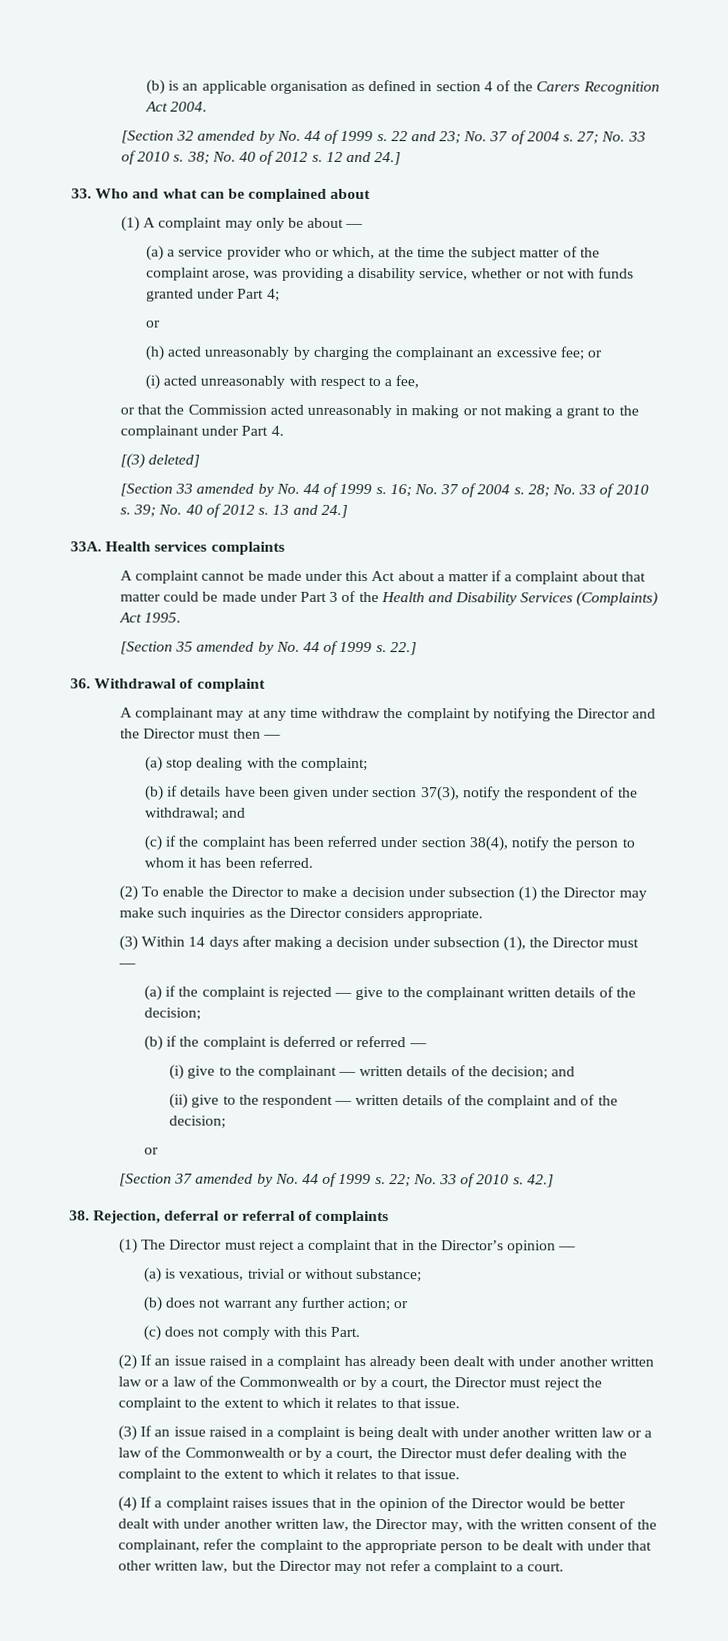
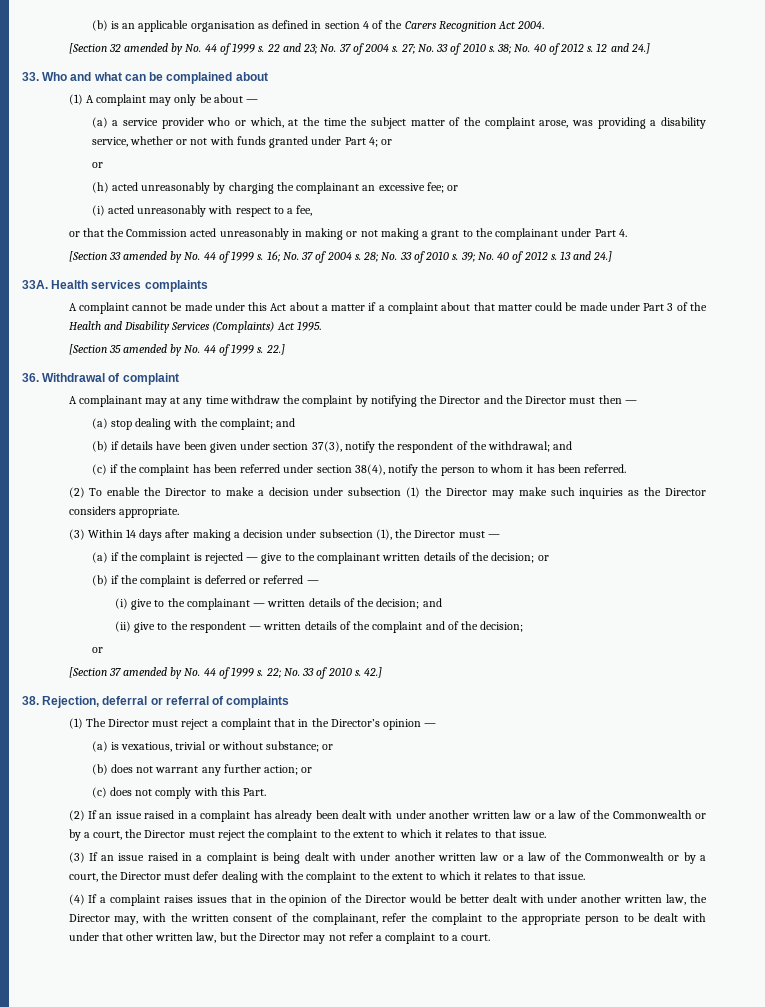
- (a) a service provider who or which, at the time the subject matter of the complaint arose, was providing a disability service, whether or not with funds granted under Part 4;
+ (a) a service provider who or which, at the time the subject matter of the complaint arose, was providing a disability service, whether or not with funds granted under Part 4; or
- [(3) deleted]
- (a) stop dealing with the complaint;
+ (a) stop dealing with the complaint; and
- (a) if the complaint is rejected — give to the complainant written details of the decision;
+ (a) if the complaint is rejected — give to the complainant written details of the decision; or
- (a) is vexatious, trivial or without substance;
+ (a) is vexatious, trivial or without substance; or

